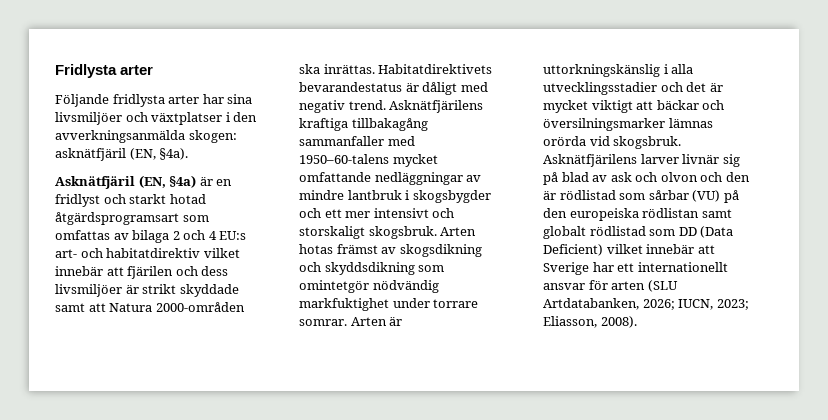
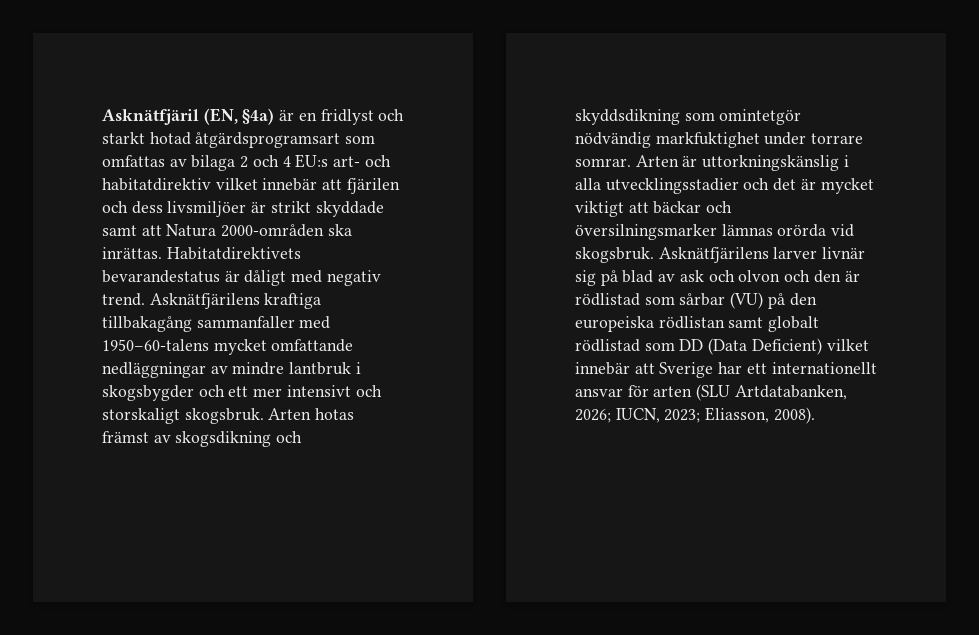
- Fridlysta arter
- Följande fridlysta arter har sina livsmiljöer och växtplatser i den avverkningsanmälda skogen: asknätfjäril (EN, §4a).

